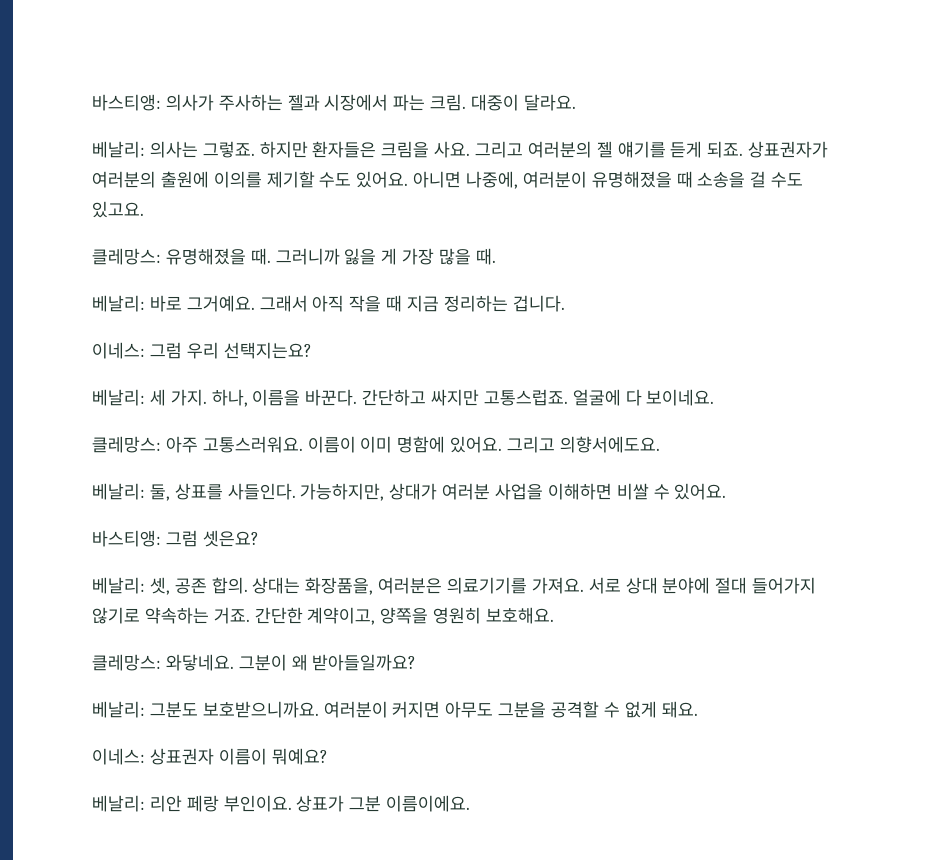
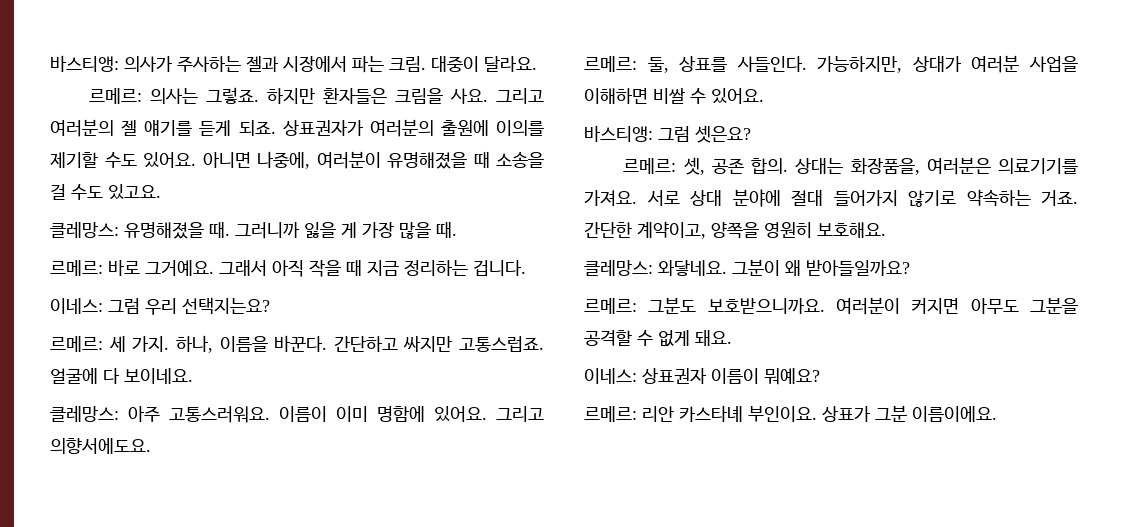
- 베날리: 의사는 그렇죠.
+ 르메르: 의사는 그렇죠.
- 베날리: 바로 그거예요.
+ 르메르: 바로 그거예요.
- 베날리: 세 가지.
+ 르메르: 세 가지.
- 베날리: 둘, 상표를 사들인다.
+ 르메르: 둘, 상표를 사들인다.
- 베날리: 셋, 공존 합의.
+ 르메르: 셋, 공존 합의.
- 베날리: 그분도 보호받으니까요.
+ 르메르: 그분도 보호받으니까요.
- 베날리: 리안 페랑 부인이요.
+ 르메르: 리안 카스타녜 부인이요.

